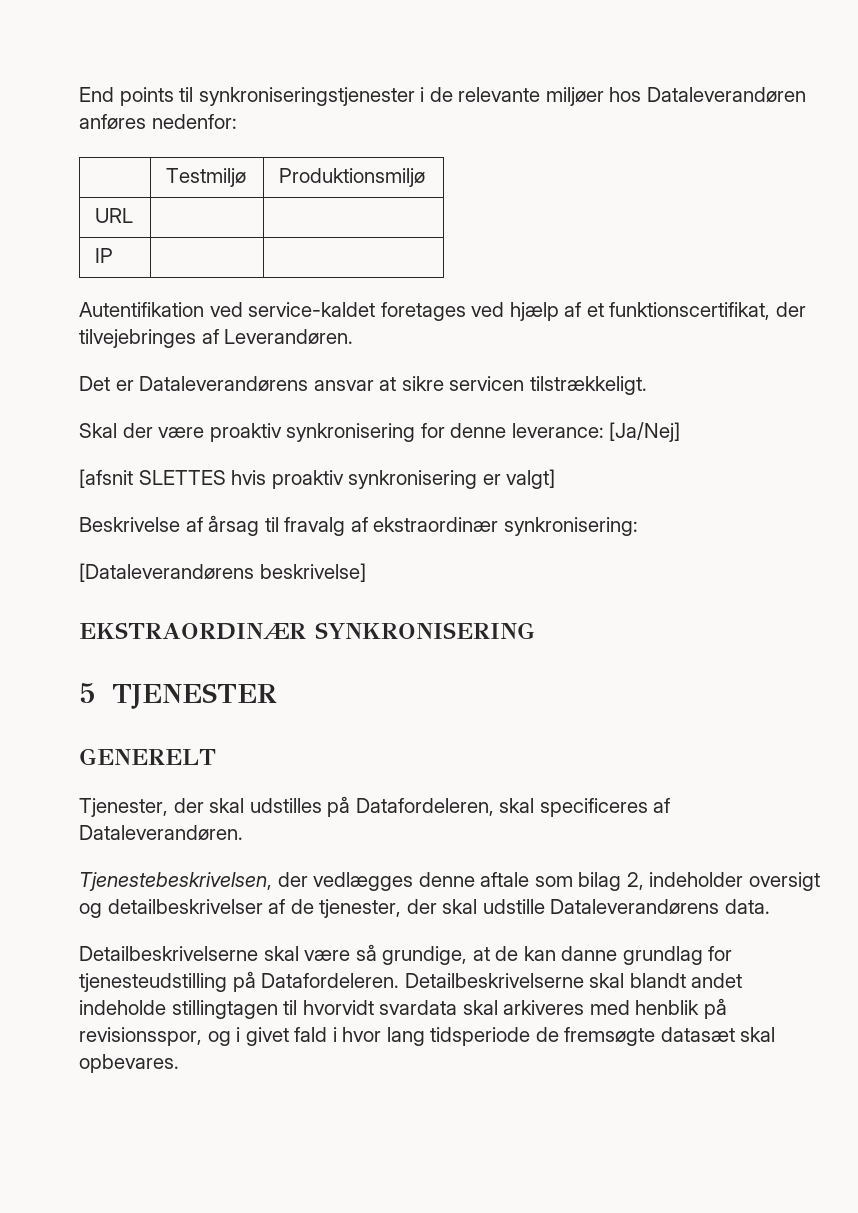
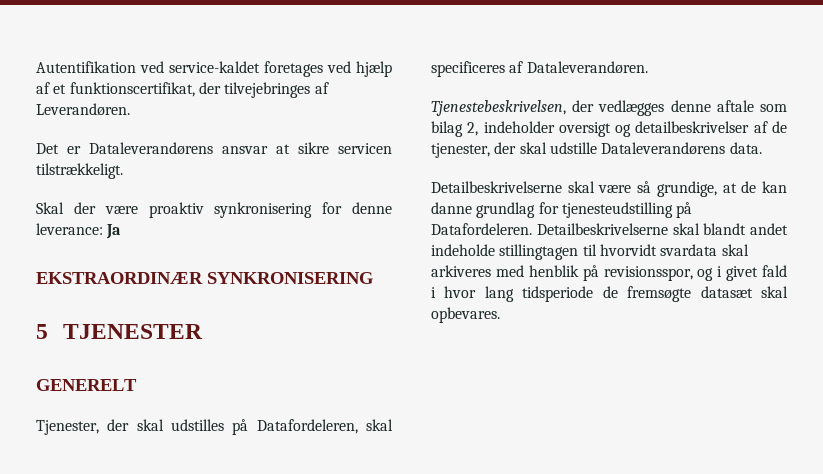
- End points til synkroniseringstjenester i de relevante miljøer hos Dataleverandøren anføres nedenfor:
- | Testmiljø | Produktionsmiljø
- URL | |
- IP | |
- Skal der være proaktiv synkronisering for denne leverance: [Ja/Nej]
- [afsnit SLETTES hvis proaktiv synkronisering er valgt]
- Beskrivelse af årsag til fravalg af ekstraordinær synkronisering:
- [Dataleverandørens beskrivelse]
+ Skal der være proaktiv synkronisering for denne leverance: Ja

